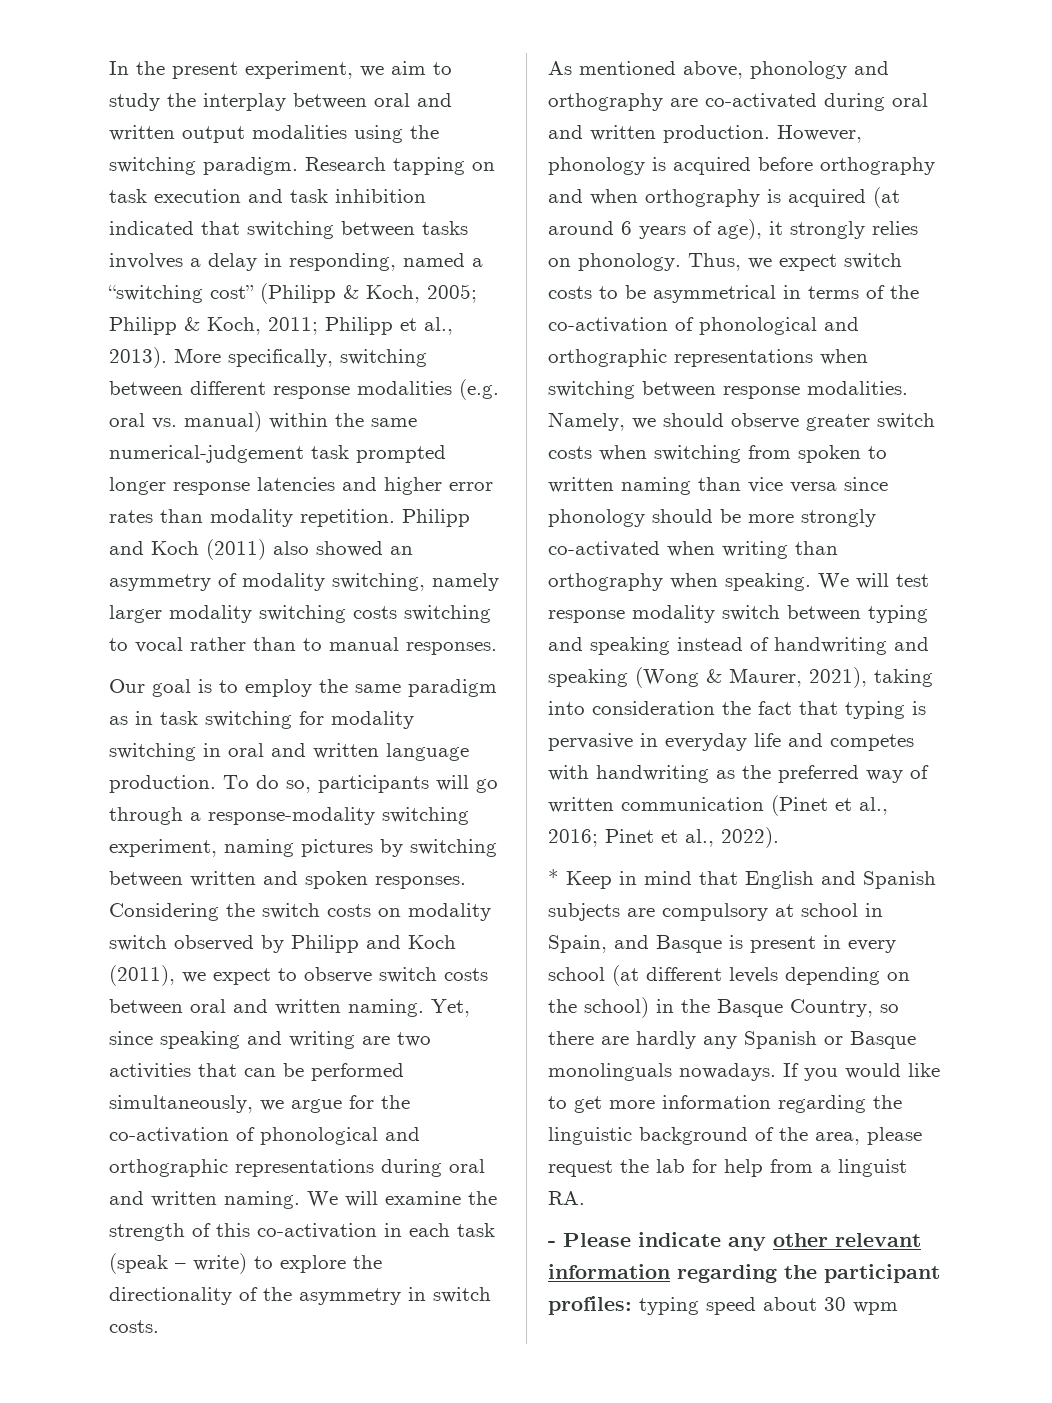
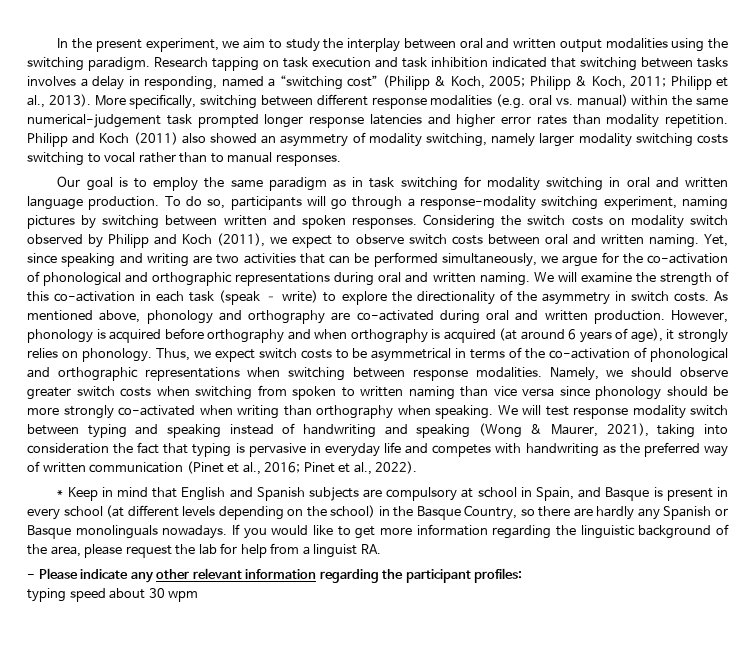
- We will examine the strength of this co-activation in each task (speak – write) to explore the directionality of the asymmetry in switch costs.
- As mentioned above, phonology and orthography are co-activated during oral and written production.
+ We will examine the strength of this co-activation in each task (speak – write) to explore the directionality of the asymmetry in switch costs. As mentioned above, phonology and orthography are co-activated during oral and written production.
- - Please indicate any other relevant information regarding the participant profiles: typing speed about 30 wpm
+ - Please indicate any other relevant information regarding the participant profiles:
+ typing speed about 30 wpm

